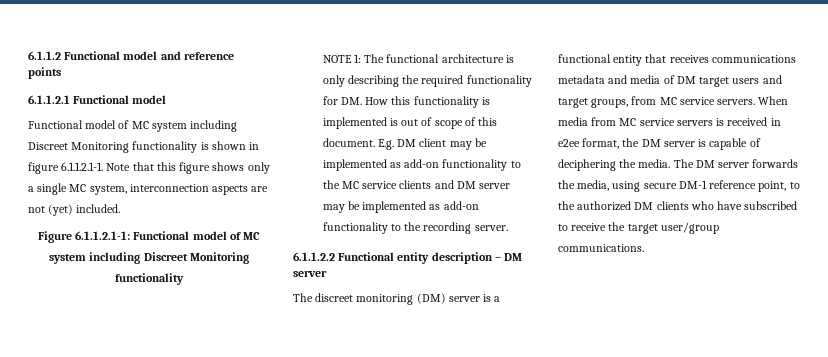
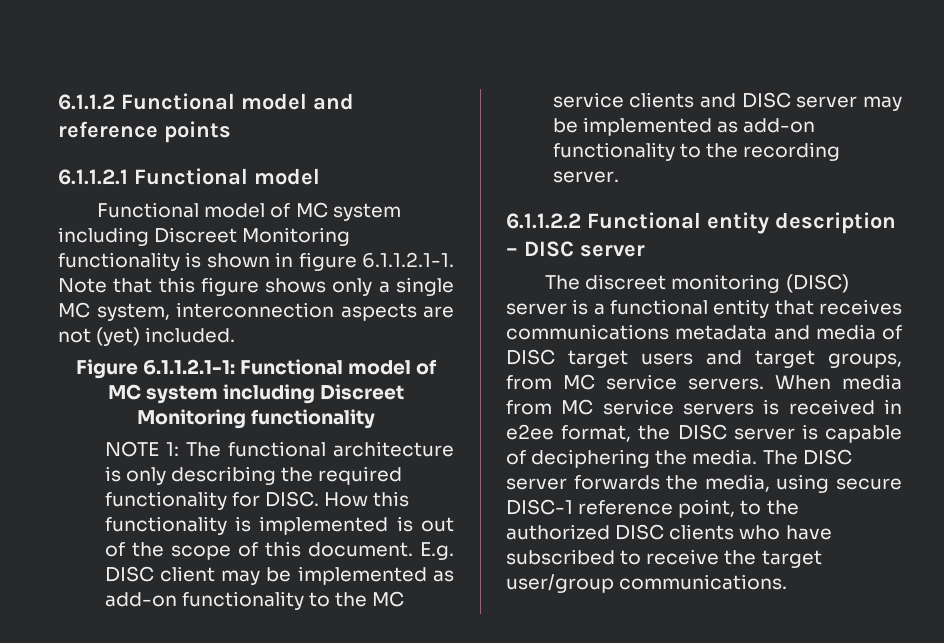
- NOTE 1: The functional architecture is only describing the required functionality for DM. How this functionality is implemented is out of scope of this document.
+ NOTE 1: The functional architecture is only describing the required functionality for DISC. How this functionality is implemented is out of the scope of this document.
- E.g. DM client may be implemented as add-on functionality to the MC service clients and DM server may be implemented as add-on functionality to the recording server.
+ E.g. DISC client may be implemented as add-on functionality to the MC service clients and DISC server may be implemented as add-on functionality to the recording server.
- 6.1.1.2.2 Functional entity description – DM server
+ 6.1.1.2.2 Functional entity description – DISC server
- The discreet monitoring (DM) server is a functional entity that receives communications metadata and media of DM target users and target groups, from MC service servers.
+ The discreet monitoring (DISC) server is a functional entity that receives communications metadata and media of DISC target users and target groups, from MC service servers.
- When media from MC service servers is received in e2ee format, the DM server is capable of deciphering the media.
+ When media from MC service servers is received in e2ee format, the DISC server is capable of deciphering the media.
- The DM server forwards the media, using secure DM-1 reference point, to the authorized DM clients who have subscribed to receive the target user/group communications.
+ The DISC server forwards the media, using secure DISC-1 reference point, to the authorized DISC clients who have subscribed to receive the target user/group communications.

